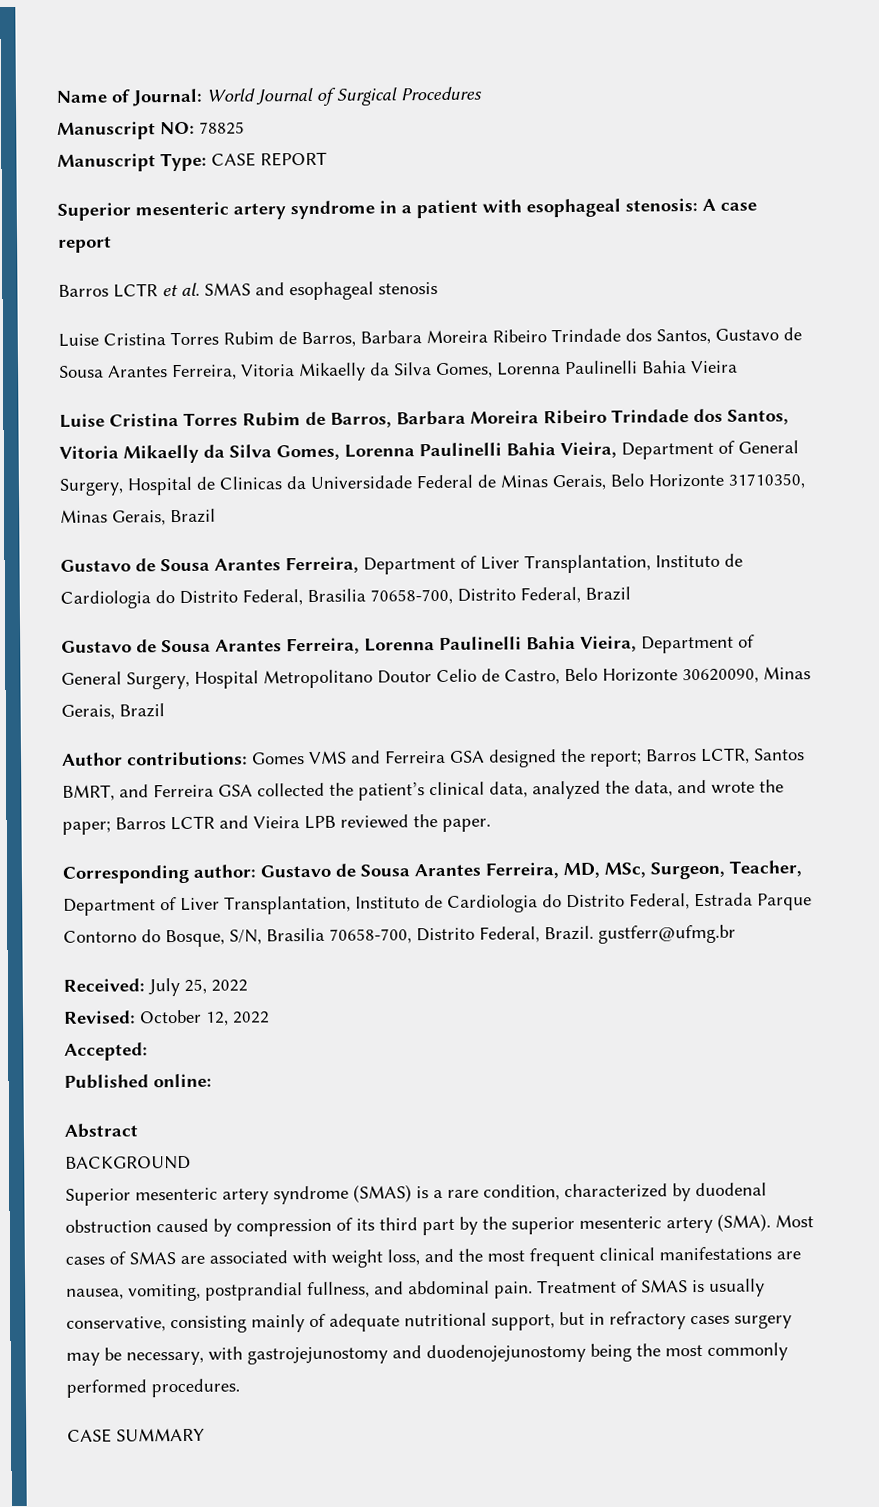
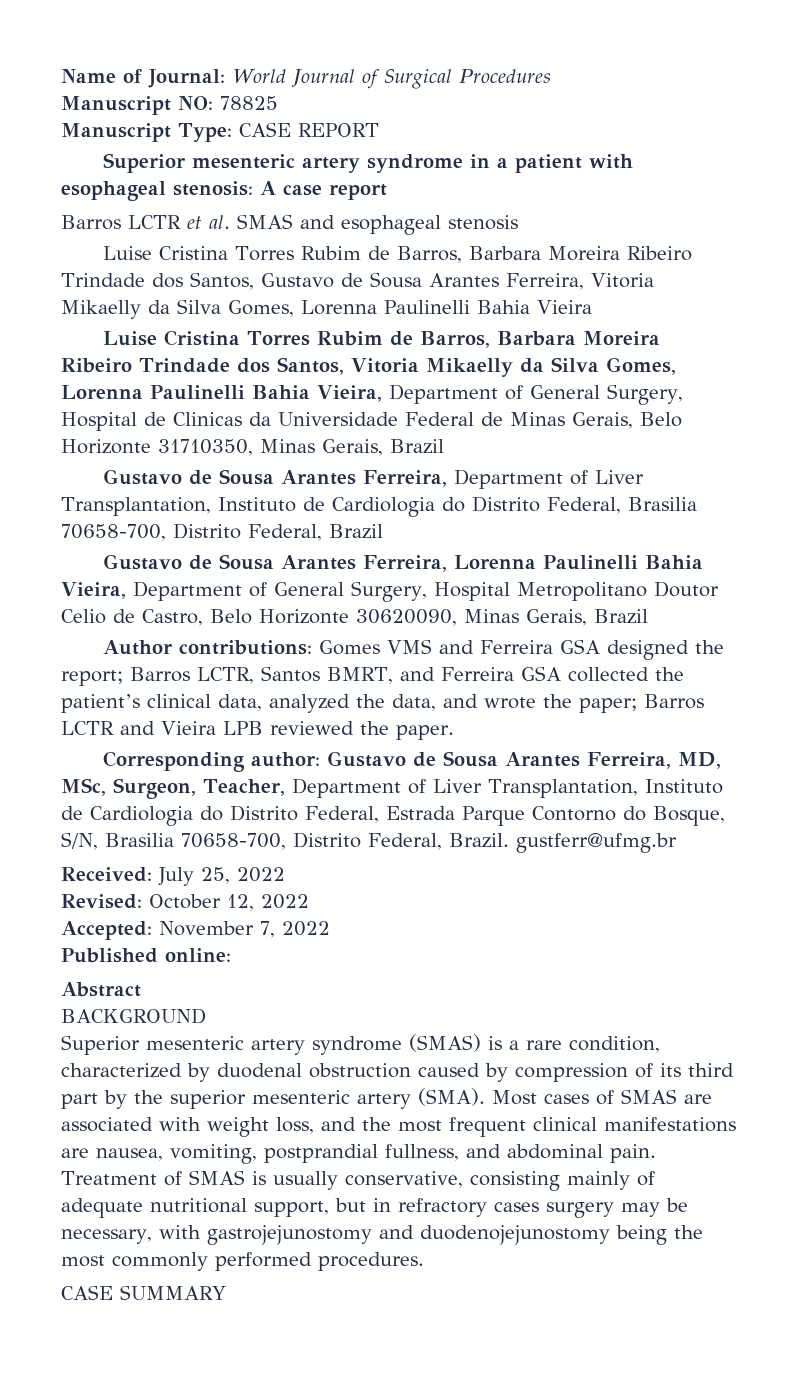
- Accepted:
+ Accepted: November 7, 2022

